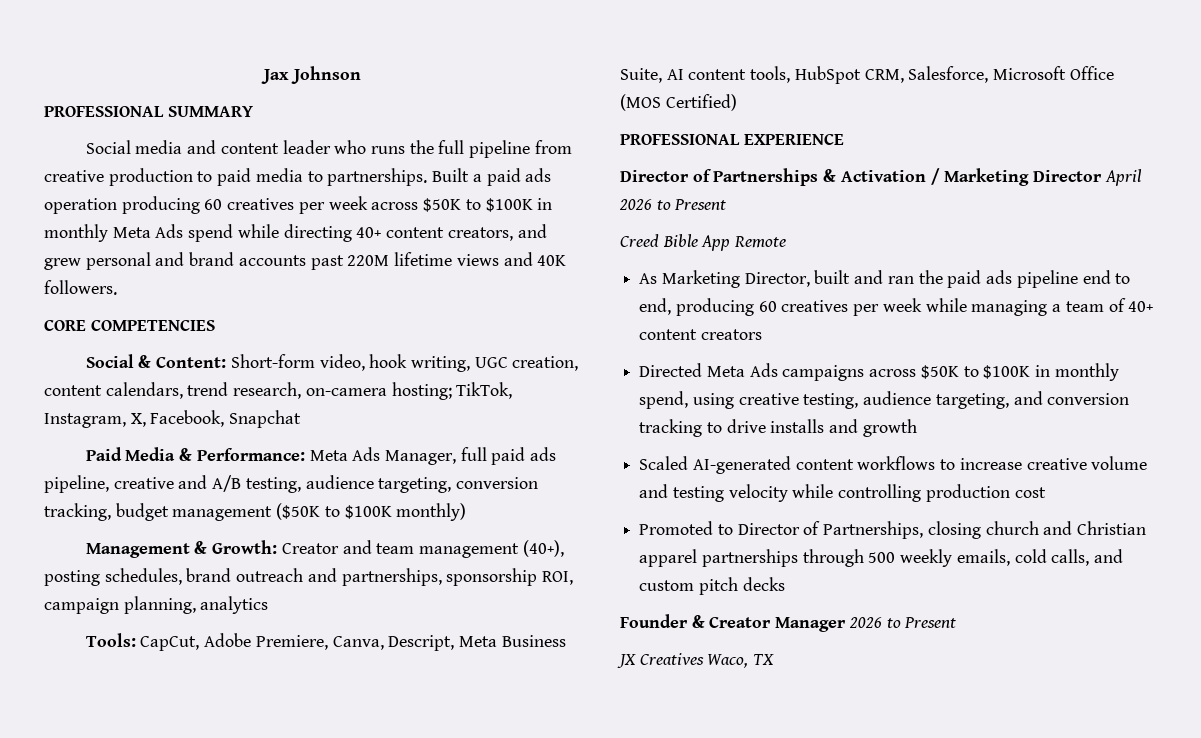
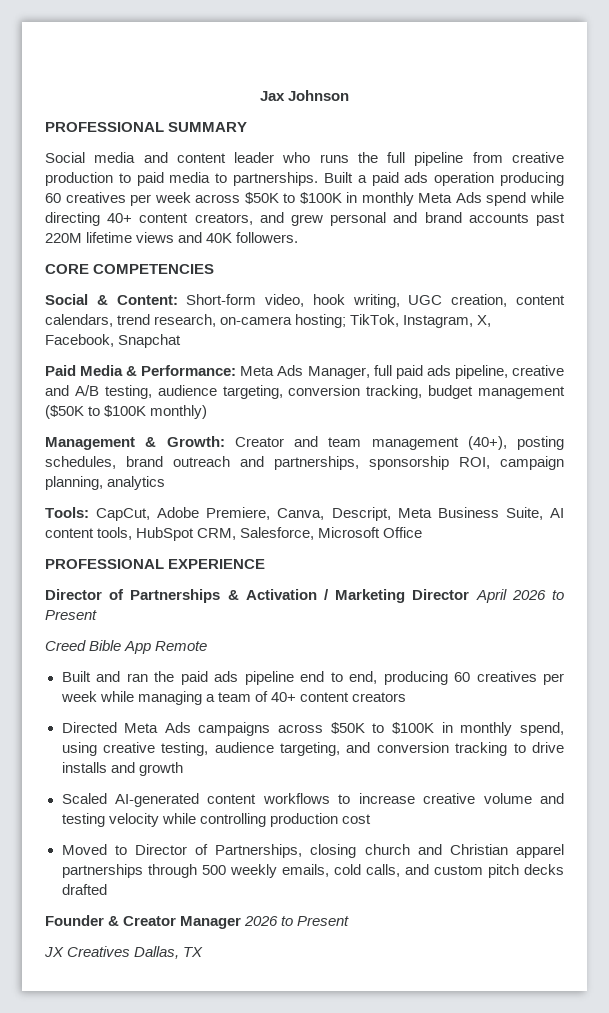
- Tools: CapCut, Adobe Premiere, Canva, Descript, Meta Business Suite, AI content tools, HubSpot CRM, Salesforce, Microsoft Office (MOS Certified)
+ Tools: CapCut, Adobe Premiere, Canva, Descript, Meta Business Suite, AI content tools, HubSpot CRM, Salesforce, Microsoft Office
- As Marketing Director, built and ran the paid ads pipeline end to end, producing 60 creatives per week while managing a team of 40+ content creators
+ Built and ran the paid ads pipeline end to end, producing 60 creatives per week while managing a team of 40+ content creators
- Promoted to Director of Partnerships, closing church and Christian apparel partnerships through 500 weekly emails, cold calls, and custom pitch decks
+ Moved to Director of Partnerships, closing church and Christian apparel partnerships through 500 weekly emails, cold calls, and custom pitch decks drafted
- JX Creatives Waco, TX
+ JX Creatives Dallas, TX

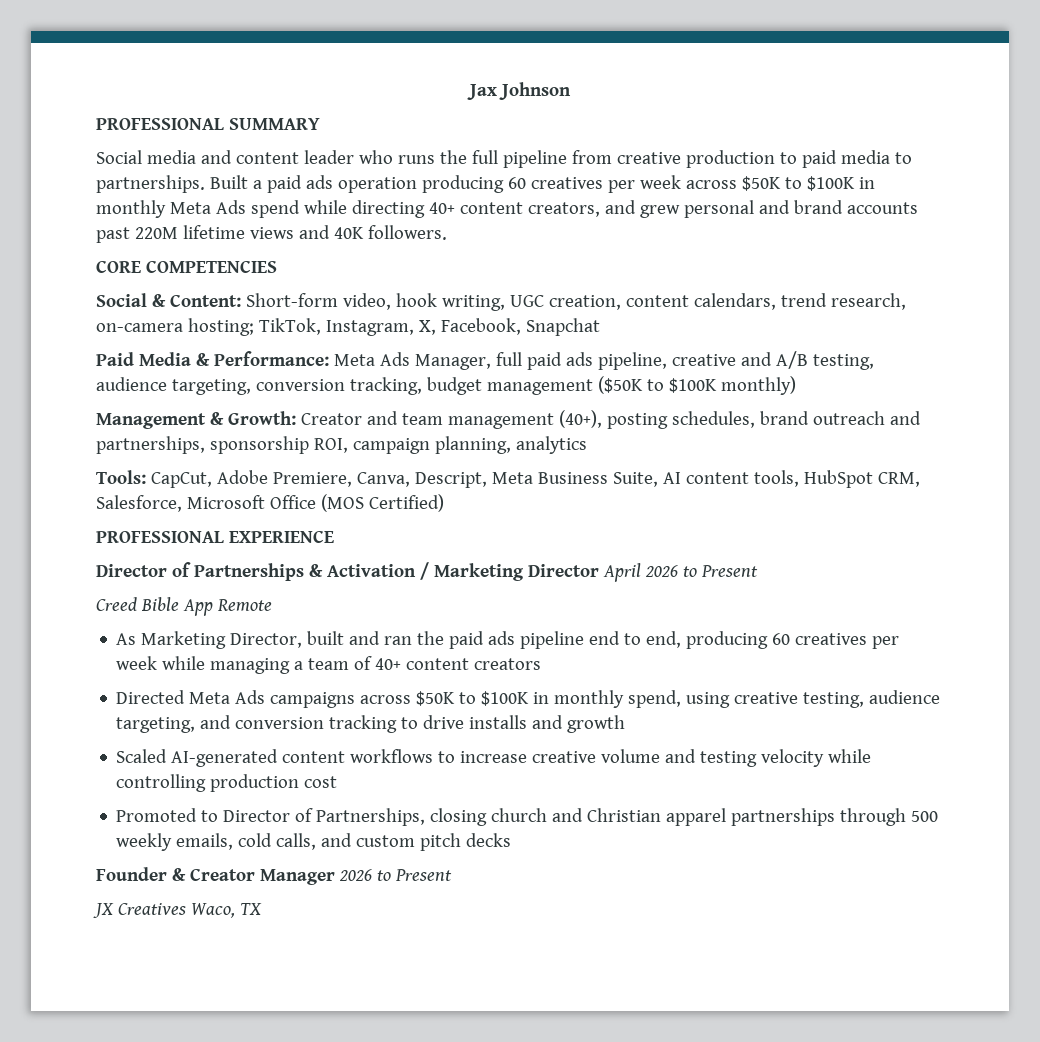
- Tools: CapCut, Adobe Premiere, Canva, Descript, Meta Business Suite, AI content tools, HubSpot CRM, Salesforce, Microsoft Office
+ Tools: CapCut, Adobe Premiere, Canva, Descript, Meta Business Suite, AI content tools, HubSpot CRM, Salesforce, Microsoft Office (MOS Certified)
- Built and ran the paid ads pipeline end to end, producing 60 creatives per week while managing a team of 40+ content creators
+ As Marketing Director, built and ran the paid ads pipeline end to end, producing 60 creatives per week while managing a team of 40+ content creators
- Moved to Director of Partnerships, closing church and Christian apparel partnerships through 500 weekly emails, cold calls, and custom pitch decks drafted
+ Promoted to Director of Partnerships, closing church and Christian apparel partnerships through 500 weekly emails, cold calls, and custom pitch decks
- JX Creatives Dallas, TX
+ JX Creatives Waco, TX

